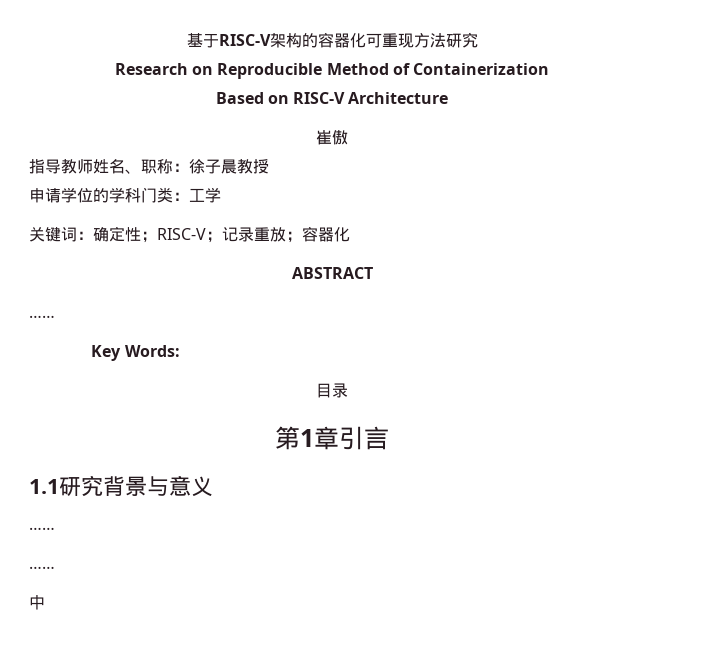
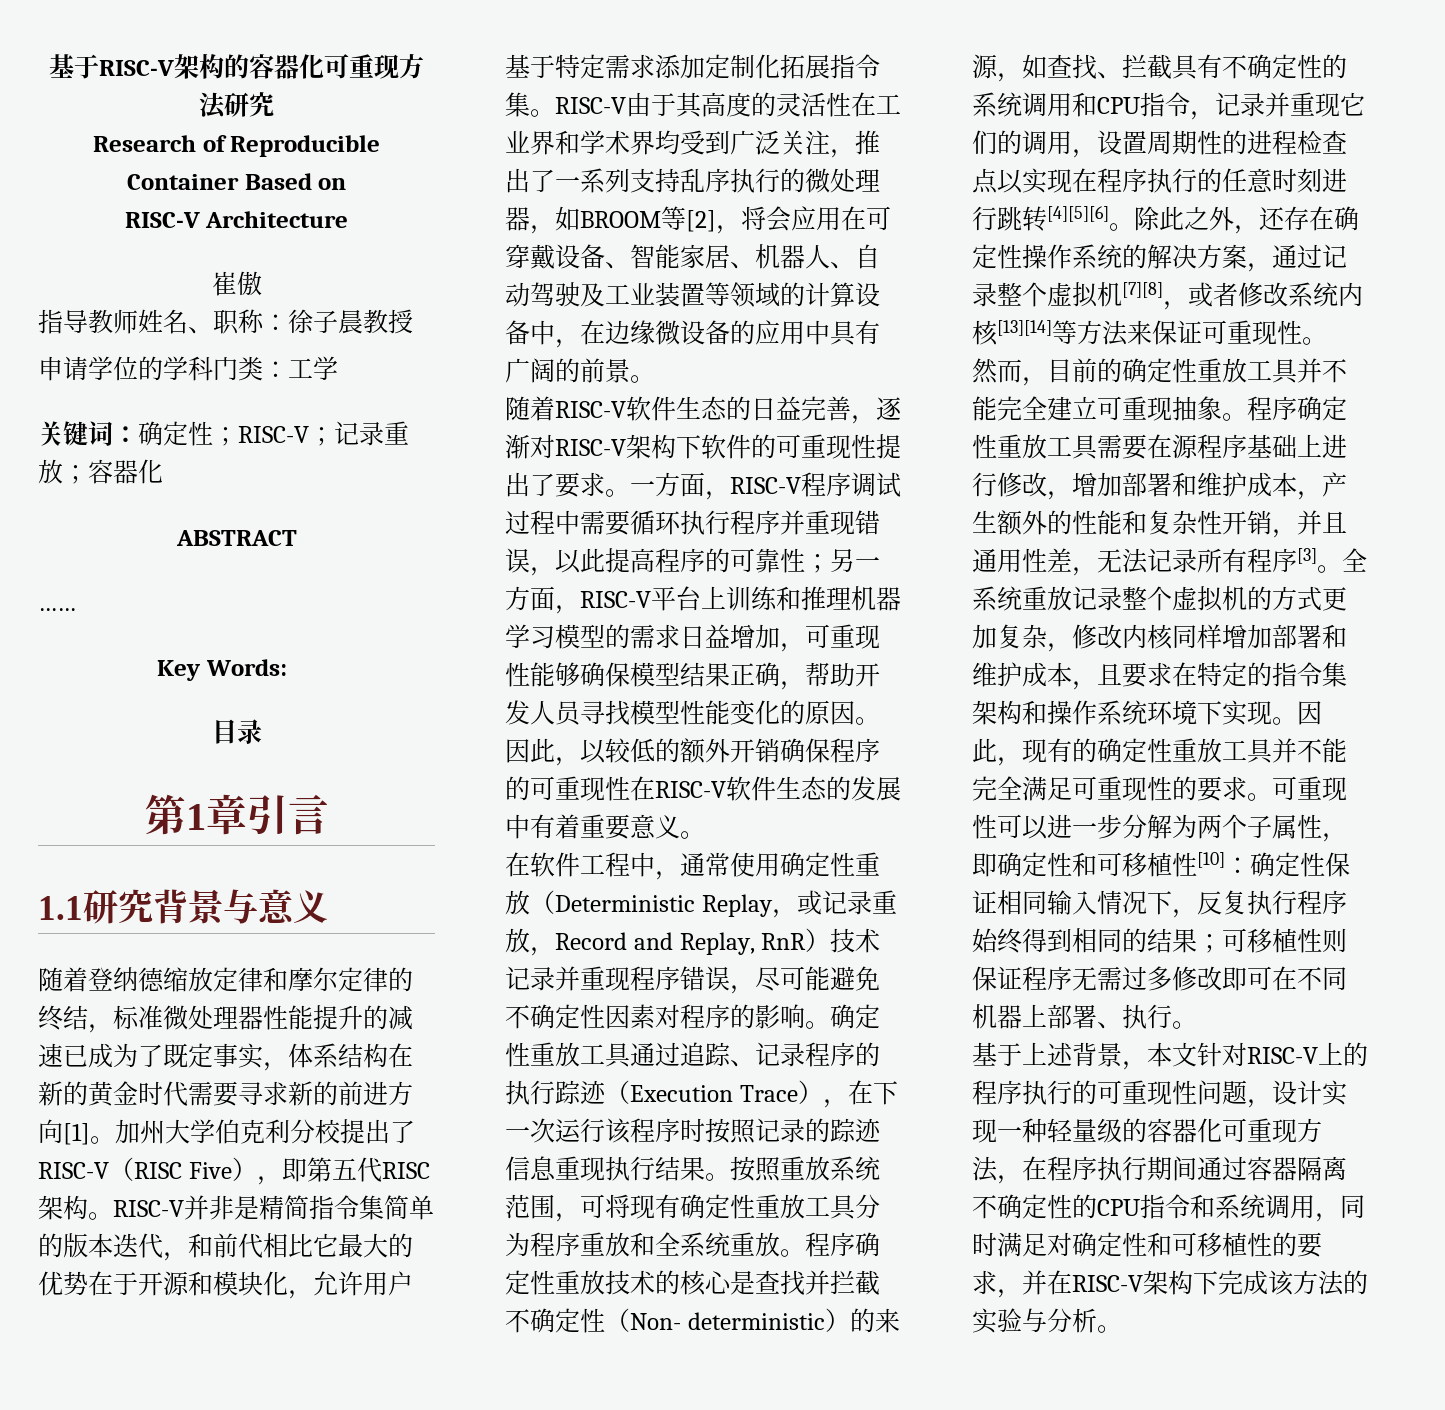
- Research on Reproducible Method of Containerization
- Based on RISC-V Architecture
+ Research of Reproducible Container Based on
+ RISC-V Architecture
  1.1研究背景与意义
- ……
- ……
- 中
+ 随着登纳德缩放定律和摩尔定律的终结，标准微处理器性能提升的减速已成为了既定事实，体系结构在新的黄金时代需要寻求新的前进方向[1]。加州大学伯克利分校提出了RISC-V（RISC Five），即第五代RISC架构。RISC-V并非是精简指令集简单的版本迭代，和前代相比它最大的优势在于开源和模块化，允许用户基于特定需求添加定制化拓展指令集。RISC-V由于其高度的灵活性在工业界和学术界均受到广泛关注，推出了一系列支持乱序执行的微处理器，如BROOM等[2]，将会应用在可穿戴设备、智能家居、机器人、自动驾驶及工业装置等领域的计算设备中，在边缘微设备的应用中具有广阔的前景。
+ 随着RISC-V软件生态的日益完善，逐渐对RISC-V架构下软件的可重现性提出了要求。一方面，RISC-V程序调试过程中需要循环执行程序并重现错误，以此提高程序的可靠性；另一方面，RISC-V平台上训练和推理机器学习模型的需求日益增加，可重现性能够确保模型结果正确，帮助开发人员寻找模型性能变化的原因。因此，以较低的额外开销确保程序的可重现性在RISC-V软件生态的发展中有着重要意义。
+ 在软件工程中，通常使用确定性重放（Deterministic Replay，或记录重放，Record and Replay, RnR）技术记录并重现程序错误，尽可能避免不确定性因素对程序的影响。确定性重放工具通过追踪、记录程序的执行踪迹（Execution Trace），在下一次运行该程序时按照记录的踪迹信息重现执行结果。按照重放系统范围，可将现有确定性重放工具分为程序重放和全系统重放。程序确定性重放技术的核心是查找并拦截不确定性（Non- deterministic）的来源，如查找、拦截具有不确定性的系统调用和CPU指令，记录并重现它们的调用，设置周期性的进程检查点以实现在程序执行的任意时刻进行跳转[4][5][6]。除此之外，还存在确定性操作系统的解决方案，通过记录整个虚拟机[7][8]，或者修改系统内核[13][14]等方法来保证可重现性。
+ 然而，目前的确定性重放工具并不能完全建立可重现抽象。程序确定性重放工具需要在源程序基础上进行修改，增加部署和维护成本，产生额外的性能和复杂性开销，并且通用性差，无法记录所有程序[3]。全系统重放记录整个虚拟机的方式更加复杂，修改内核同样增加部署和维护成本，且要求在特定的指令集架构和操作系统环境下实现。因此，现有的确定性重放工具并不能完全满足可重现性的要求。可重现性可以进一步分解为两个子属性，即确定性和可移植性[10]：确定性保证相同输入情况下，反复执行程序始终得到相同的结果；可移植性则保证程序无需过多修改即可在不同机器上部署、执行。
+ 基于上述背景，本文针对RISC-V上的程序执行的可重现性问题，设计实现一种轻量级的容器化可重现方法，在程序执行期间通过容器隔离不确定性的CPU指令和系统调用，同时满足对确定性和可移植性的要求，并在RISC-V架构下完成该方法的实验与分析。

